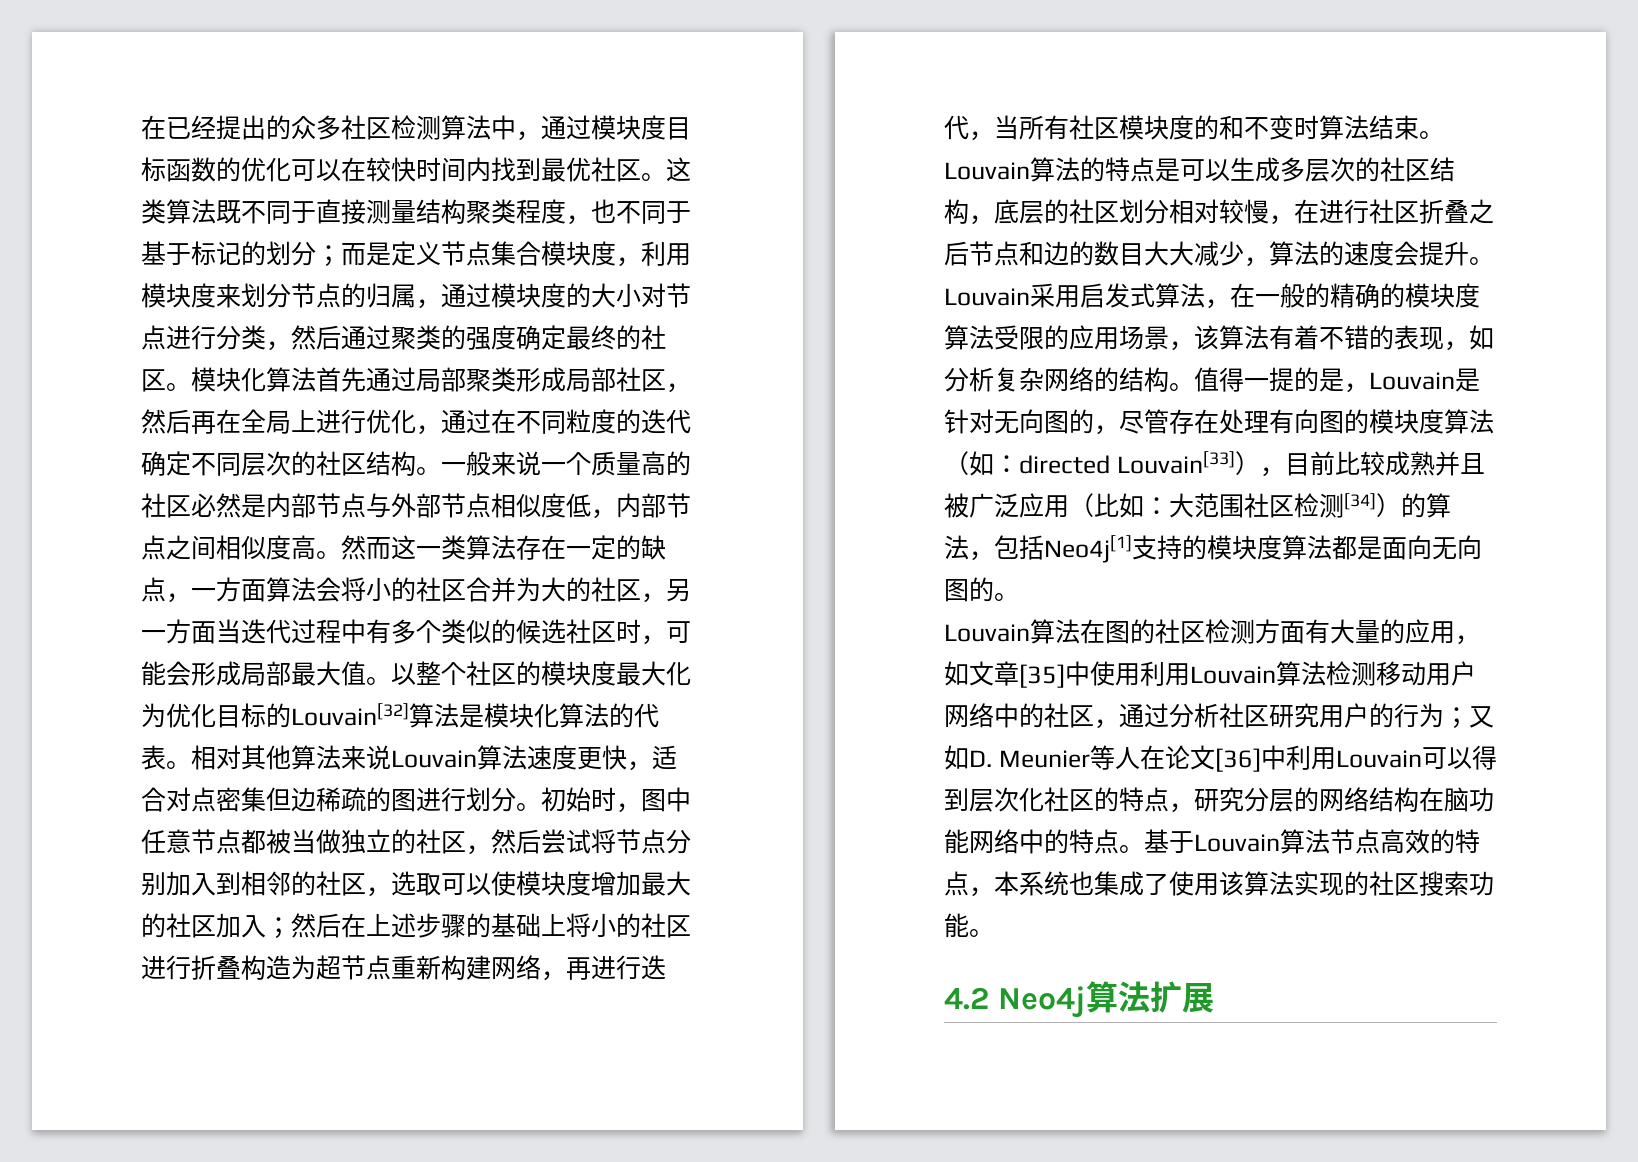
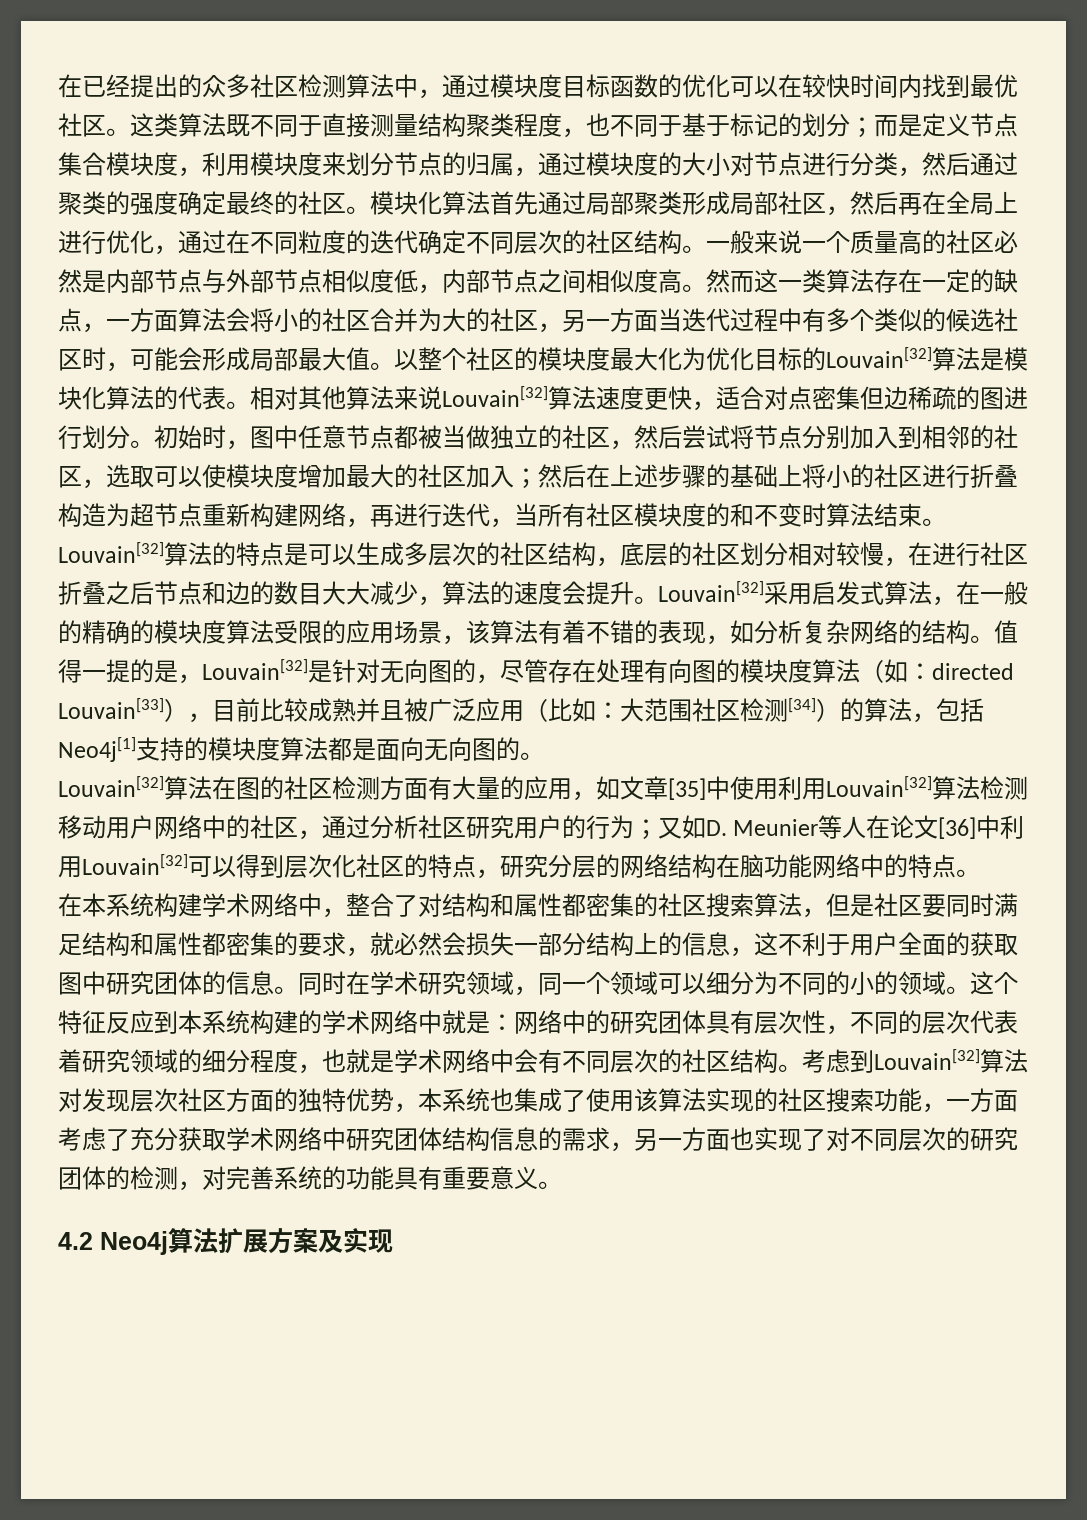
- 相对其他算法来说Louvain算法速度更快，适合对点密集但边稀疏的图进行划分。
+ 相对其他算法来说Louvain[32]算法速度更快，适合对点密集但边稀疏的图进行划分。
- Louvain算法的特点是可以生成多层次的社区结构，底层的社区划分相对较慢，在进行社区折叠之后节点和边的数目大大减少，算法的速度会提升。
+ Louvain[32]算法的特点是可以生成多层次的社区结构，底层的社区划分相对较慢，在进行社区折叠之后节点和边的数目大大减少，算法的速度会提升。
- Louvain采用启发式算法，在一般的精确的模块度算法受限的应用场景，该算法有着不错的表现，如分析复杂网络的结构。
+ Louvain[32]采用启发式算法，在一般的精确的模块度算法受限的应用场景，该算法有着不错的表现，如分析复杂网络的结构。
- 值得一提的是，Louvain是针对无向图的，尽管存在处理有向图的模块度算法（如：directed Louvain[33]），目前比较成熟并且被广泛应用（比如：大范围社区检测[34]）的算法，包括Neo4j[1]支持的模块度算法都是面向无向图的。
+ 值得一提的是，Louvain[32]是针对无向图的，尽管存在处理有向图的模块度算法（如：directed Louvain[33]），目前比较成熟并且被广泛应用（比如：大范围社区检测[34]）的算法，包括Neo4j[1]支持的模块度算法都是面向无向图的。
- Louvain算法在图的社区检测方面有大量的应用，如文章[35]中使用利用Louvain算法检测移动用户网络中的社区，通过分析社区研究用户的行为；
+ Louvain[32]算法在图的社区检测方面有大量的应用，如文章[35]中使用利用Louvain[32]算法检测移动用户网络中的社区，通过分析社区研究用户的行为；
- 又如D. Meunier等人在论文[36]中利用Louvain可以得到层次化社区的特点，研究分层的网络结构在脑功能网络中的特点。基于Louvain算法节点高效的特点，本系统也集成了使用该算法实现的社区搜索功能。
+ 又如D. Meunier等人在论文[36]中利用Louvain[32]可以得到层次化社区的特点，研究分层的网络结构在脑功能网络中的特点。
+ 在本系统构建学术网络中，整合了对结构和属性都密集的社区搜索算法，但是社区要同时满足结构和属性都密集的要求，就必然会损失一部分结构上的信息，这不利于用户全面的获取图中研究团体的信息。同时在学术研究领域，同一个领域可以细分为不同的小的领域。这个特征反应到本系统构建的学术网络中就是：网络中的研究团体具有层次性，不同的层次代表着研究领域的细分程度，也就是学术网络中会有不同层次的社区结构。考虑到Louvain[32]算法对发现层次社区方面的独特优势，本系统也集成了使用该算法实现的社区搜索功能，一方面考虑了充分获取学术网络中研究团体结构信息的需求，另一方面也实现了对不同层次的研究团体的检测，对完善系统的功能具有重要意义。
- 4.2 Neo4j算法扩展
+ 4.2 Neo4j算法扩展方案及实现

